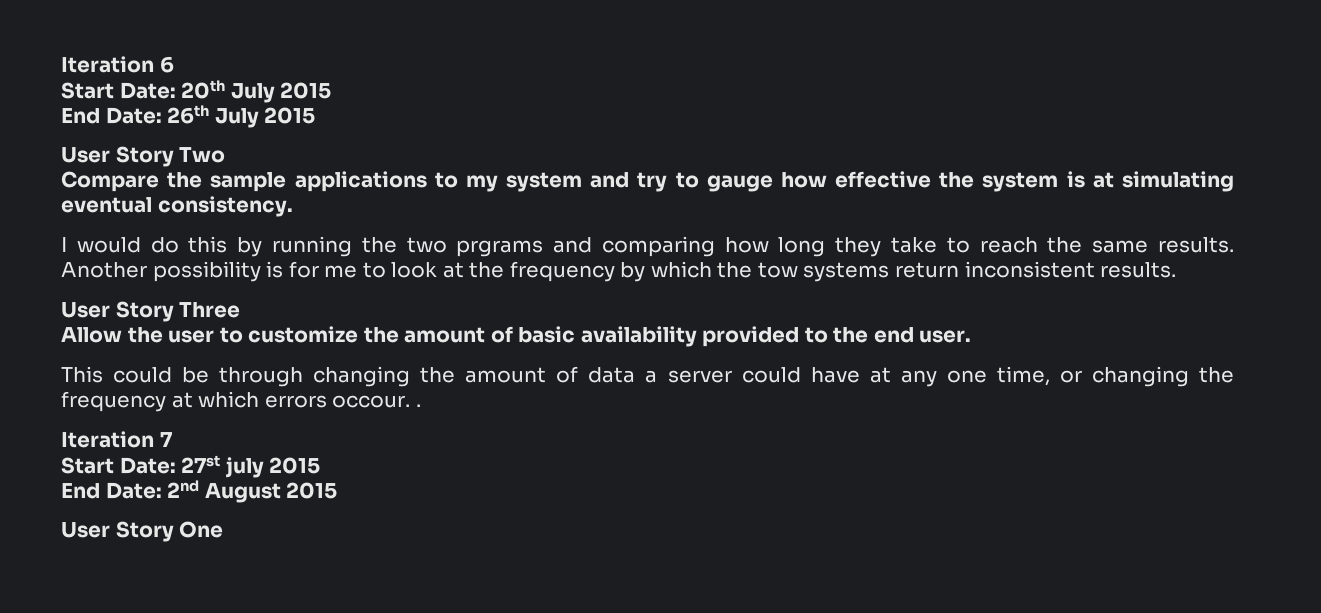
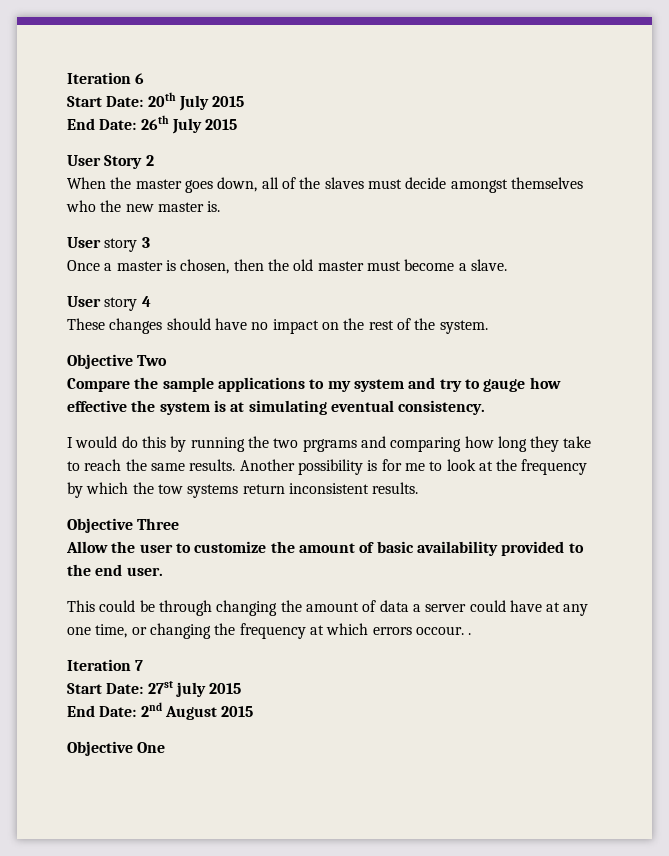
- User Story Two
+ User Story 2
+ When the master goes down, all of the slaves must decide amongst themselves who the new master is.
+ User story 3
+ Once a master is chosen, then the old master must become a slave.
+ User story 4
+ These changes should have no impact on the rest of the system.
+ Objective Two
- User Story Three
+ Objective Three
- User Story One
+ Objective One

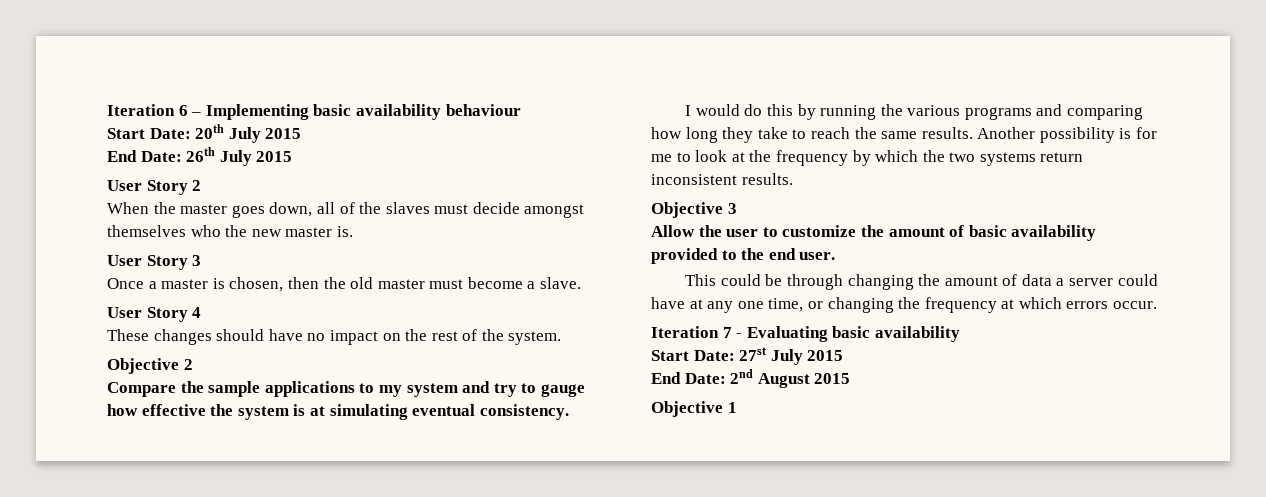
- Iteration 6
+ Iteration 6 – Implementing basic availability behaviour
- User story 3
+ User Story 3
- User story 4
+ User Story 4
- Objective Two
+ Objective 2
- I would do this by running the two prgrams and comparing how long they take to reach the same results.
+ I would do this by running the various programs and comparing how long they take to reach the same results.
- Another possibility is for me to look at the frequency by which the tow systems return inconsistent results.
+ Another possibility is for me to look at the frequency by which the two systems return inconsistent results.
- Objective Three
+ Objective 3
- This could be through changing the amount of data a server could have at any one time, or changing the frequency at which errors occour. .
+ This could be through changing the amount of data a server could have at any one time, or changing the frequency at which errors occur.
- Iteration 7
+ Iteration 7 - Evaluating basic availability
- Start Date: 27st july 2015
+ Start Date: 27st July 2015
- Objective One
+ Objective 1

